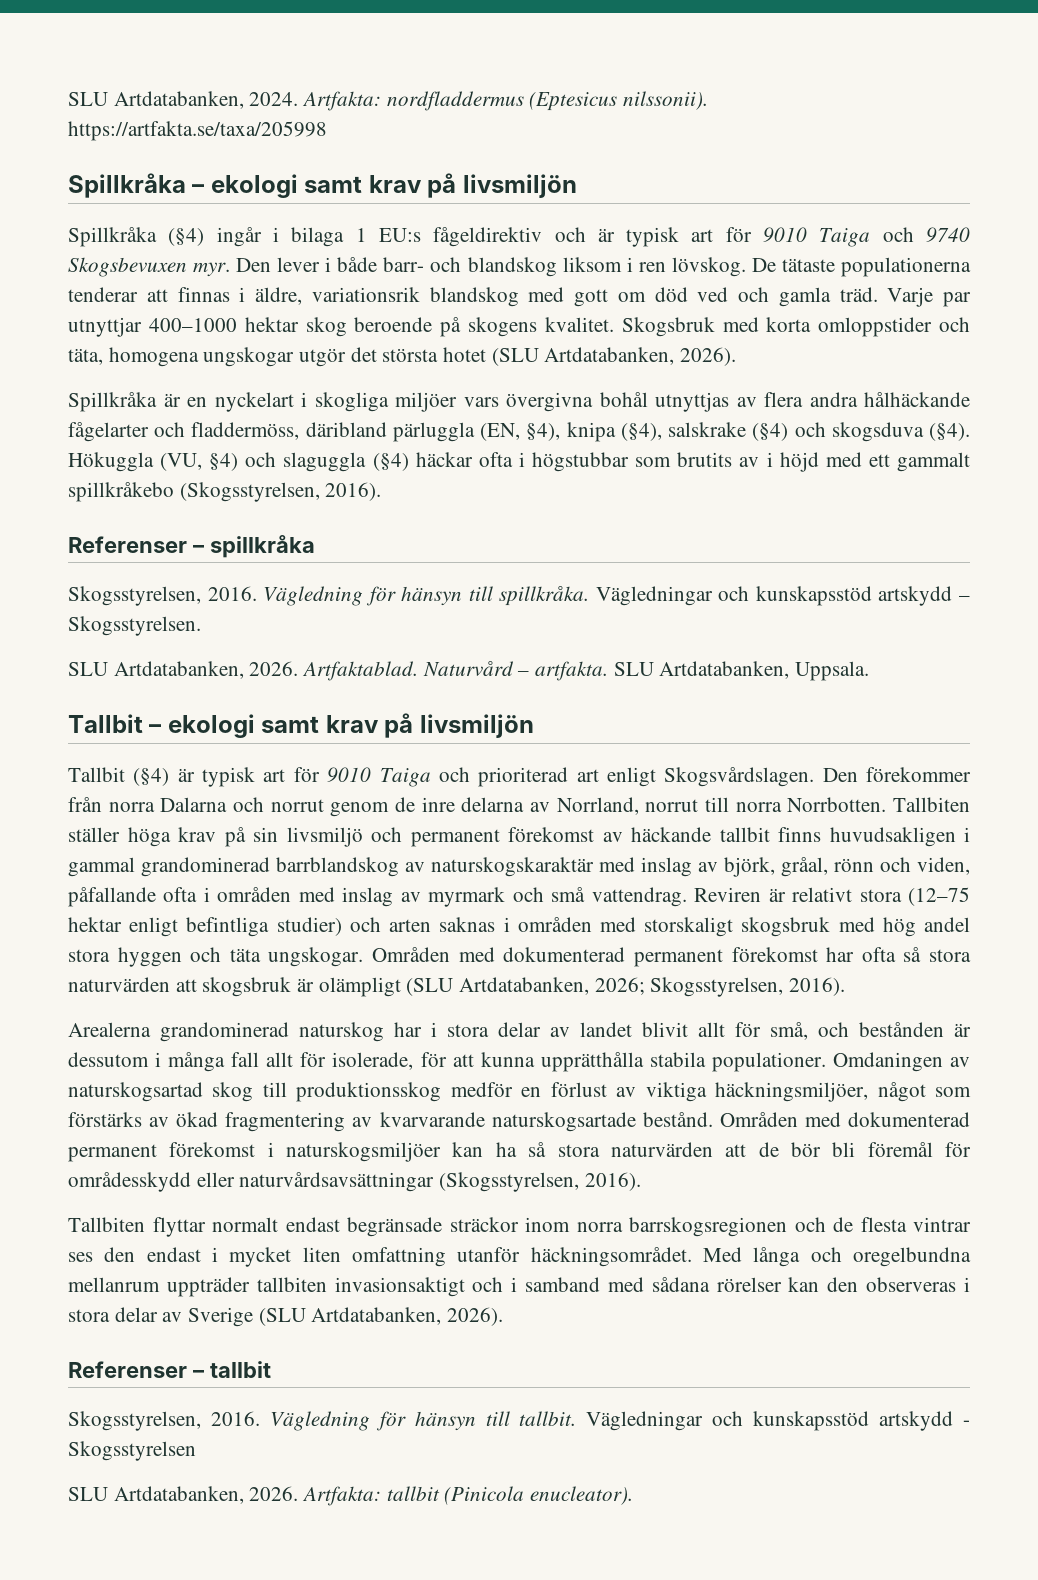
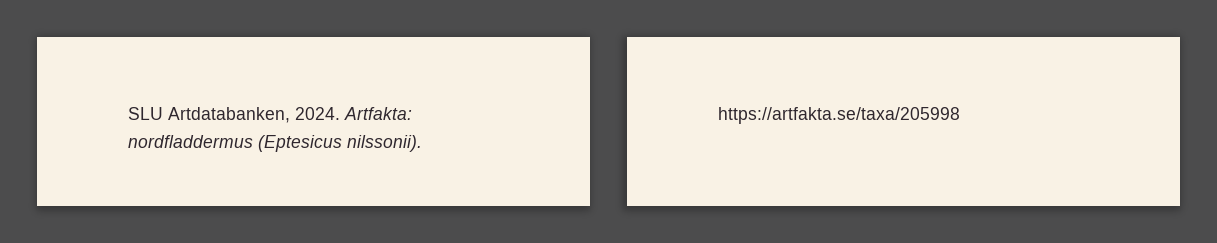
- Spillkråka – ekologi samt krav på livsmiljön
- Spillkråka (§4) ingår i bilaga 1 EU:s fågeldirektiv och är typisk art för 9010 Taiga och 9740 Skogsbevuxen myr. Den lever i både barr- och blandskog liksom i ren lövskog. De tätaste populationerna tenderar att finnas i äldre, variationsrik blandskog med gott om död ved och gamla träd. Varje par utnyttjar 400–1000 hektar skog beroende på skogens kvalitet. Skogsbruk med korta omloppstider och täta, homogena ungskogar utgör det största hotet (SLU Artdatabanken, 2026).
- Spillkråka är en nyckelart i skogliga miljöer vars övergivna bohål utnyttjas av flera andra hålhäckande fågelarter och fladdermöss, däribland pärluggla (EN, §4), knipa (§4), salskrake (§4) och skogsduva (§4). Hökuggla (VU, §4) och slaguggla (§4) häckar ofta i högstubbar som brutits av i höjd med ett gammalt spillkråkebo (Skogsstyrelsen, 2016).
- Referenser – spillkråka
- Skogsstyrelsen, 2016. Vägledning för hänsyn till spillkråka. Vägledningar och kunskapsstöd artskydd – Skogsstyrelsen.
- SLU Artdatabanken, 2026. Artfaktablad. Naturvård – artfakta. SLU Artdatabanken, Uppsala.
- Tallbit – ekologi samt krav på livsmiljön
- Tallbit (§4) är typisk art för 9010 Taiga och prioriterad art enligt Skogsvårdslagen. Den förekommer från norra Dalarna och norrut genom de inre delarna av Norrland, norrut till norra Norrbotten. Tallbiten ställer höga krav på sin livsmiljö och permanent förekomst av häckande tallbit finns huvudsakligen i gammal grandominerad barrblandskog av naturskogskaraktär med inslag av björk, gråal, rönn och viden, påfallande ofta i områden med inslag av myrmark och små vattendrag. Reviren är relativt stora (12–75 hektar enligt befintliga studier) och arten saknas i områden med storskaligt skogsbruk med hög andel stora hyggen och täta ungskogar. Områden med dokumenterad permanent förekomst har ofta så stora naturvärden att skogsbruk är olämpligt (SLU Artdatabanken, 2026; Skogsstyrelsen, 2016).
- Arealerna grandominerad naturskog har i stora delar av landet blivit allt för små, och bestånden är dessutom i många fall allt för isolerade, för att kunna upprätthålla stabila populationer. Omdaningen av naturskogsartad skog till produktionsskog medför en förlust av viktiga häckningsmiljöer, något som förstärks av ökad fragmentering av kvarvarande naturskogsartade bestånd. Områden med dokumenterad permanent förekomst i naturskogsmiljöer kan ha så stora naturvärden att de bör bli föremål för områdesskydd eller naturvårdsavsättningar (Skogsstyrelsen, 2016).
- Tallbiten flyttar normalt endast begränsade sträckor inom norra barrskogsregionen och de flesta vintrar ses den endast i mycket liten omfattning utanför häckningsområdet. Med långa och oregelbundna mellanrum uppträder tallbiten invasionsaktigt och i samband med sådana rörelser kan den observeras i stora delar av Sverige (SLU Artdatabanken, 2026).
- Referenser – tallbit
- Skogsstyrelsen, 2016. Vägledning för hänsyn till tallbit. Vägledningar och kunskapsstöd artskydd - Skogsstyrelsen
- SLU Artdatabanken, 2026. Artfakta: tallbit (Pinicola enucleator).

